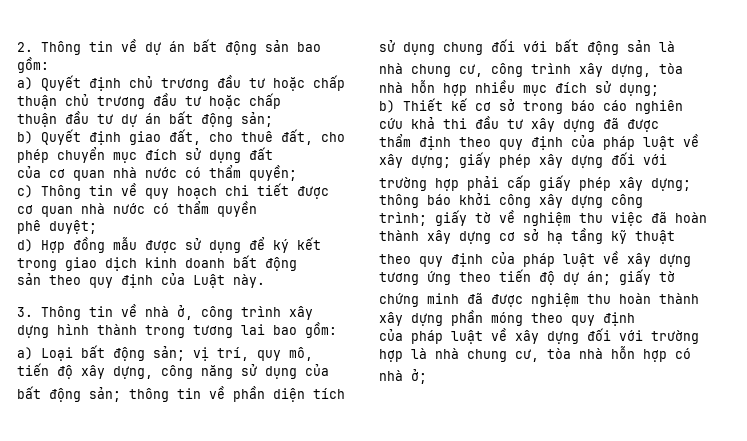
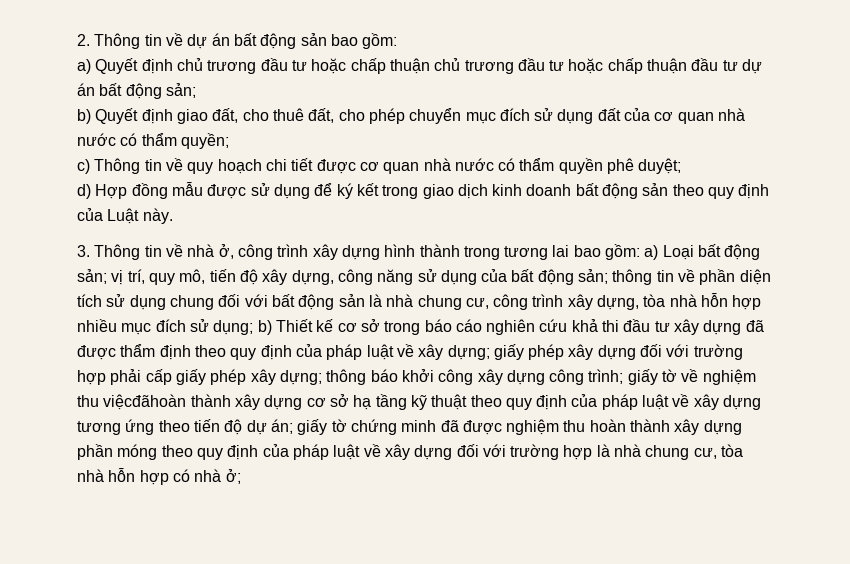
- a) Quyết định chủ trương đầu tư hoặc chấp thuận chủ trương đầu tư hoặc chấp
- thuận đầu tư dự án bất động sản;
+ a) Quyết định chủ trương đầu tư hoặc chấp thuận chủ trương đầu tư hoặc chấp thuận đầu tư dự án bất động sản;
- b) Quyết định giao đất, cho thuê đất, cho phép chuyển mục đích sử dụng đất
- của cơ quan nhà nước có thẩm quyền;
+ b) Quyết định giao đất, cho thuê đất, cho phép chuyển mục đích sử dụng đất của cơ quan nhà nước có thẩm quyền;
- c) Thông tin về quy hoạch chi tiết được cơ quan nhà nước có thẩm quyền
- phê duyệt;
+ c) Thông tin về quy hoạch chi tiết được cơ quan nhà nước có thẩm quyền phê duyệt;
- d) Hợp đồng mẫu được sử dụng để ký kết trong giao dịch kinh doanh bất động
- sản theo quy định của Luật này.
+ d) Hợp đồng mẫu được sử dụng để ký kết trong giao dịch kinh doanh bất động sản theo quy định của Luật này.
- 3. Thông tin về nhà ở, công trình xây dựng hình thành trong tương lai bao gồm:
- a) Loại bất động sản;
+ 3. Thông tin về nhà ở, công trình xây dựng hình thành trong tương lai bao gồm: a) Loại bất động sản;
- vị trí, quy mô, tiến độ xây dựng, công năng sử dụng của
- bất động sản;
+ vị trí, quy mô, tiến độ xây dựng, công năng sử dụng của bất động sản;
- thông tin về phần diện tích sử dụng chung đối với bất động sản là
- nhà chung cư, công trình xây dựng, tòa nhà hỗn hợp nhiều mục đích sử dụng;
- b) Thiết kế cơ sở trong báo cáo nghiên cứu khả thi đầu tư xây dựng đã được
- thẩm định theo quy định của pháp luật về xây dựng;
+ thông tin về phần diện tích sử dụng chung đối với bất động sản là nhà chung cư, công trình xây dựng, tòa nhà hỗn hợp nhiều mục đích sử dụng; b) Thiết kế cơ sở trong báo cáo nghiên cứu khả thi đầu tư xây dựng đã được thẩm định theo quy định của pháp luật về xây dựng;
- giấy phép xây dựng đối với
- trường hợp phải cấp giấy phép xây dựng;
+ giấy phép xây dựng đối với trường hợp phải cấp giấy phép xây dựng;
- thông báo khởi công xây dựng công
- trình;
+ thông báo khởi công xây dựng công trình;
- giấy tờ về nghiệm thu việc đã hoàn thành xây dựng cơ sở hạ tầng kỹ thuật
- theo quy định của pháp luật về xây dựng tương ứng theo tiến độ dự án; giấy tờ
- chứng minh đã được nghiệm thu hoàn thành xây dựng phần móng theo quy định
- của pháp luật về xây dựng đối với trường hợp là nhà chung cư, tòa nhà hỗn hợp có
- nhà ở;
+ giấy tờ về nghiệm thu việcđãhoàn thành xây dựng cơ sở hạ tầng kỹ thuật theo quy định của pháp luật về xây dựng tương ứng theo tiến độ dự án; giấy tờ chứng minh đã được nghiệm thu hoàn thành xây dựng phần móng theo quy định của pháp luật về xây dựng đối với trường hợp là nhà chung cư, tòa nhà hỗn hợp có nhà ở;

